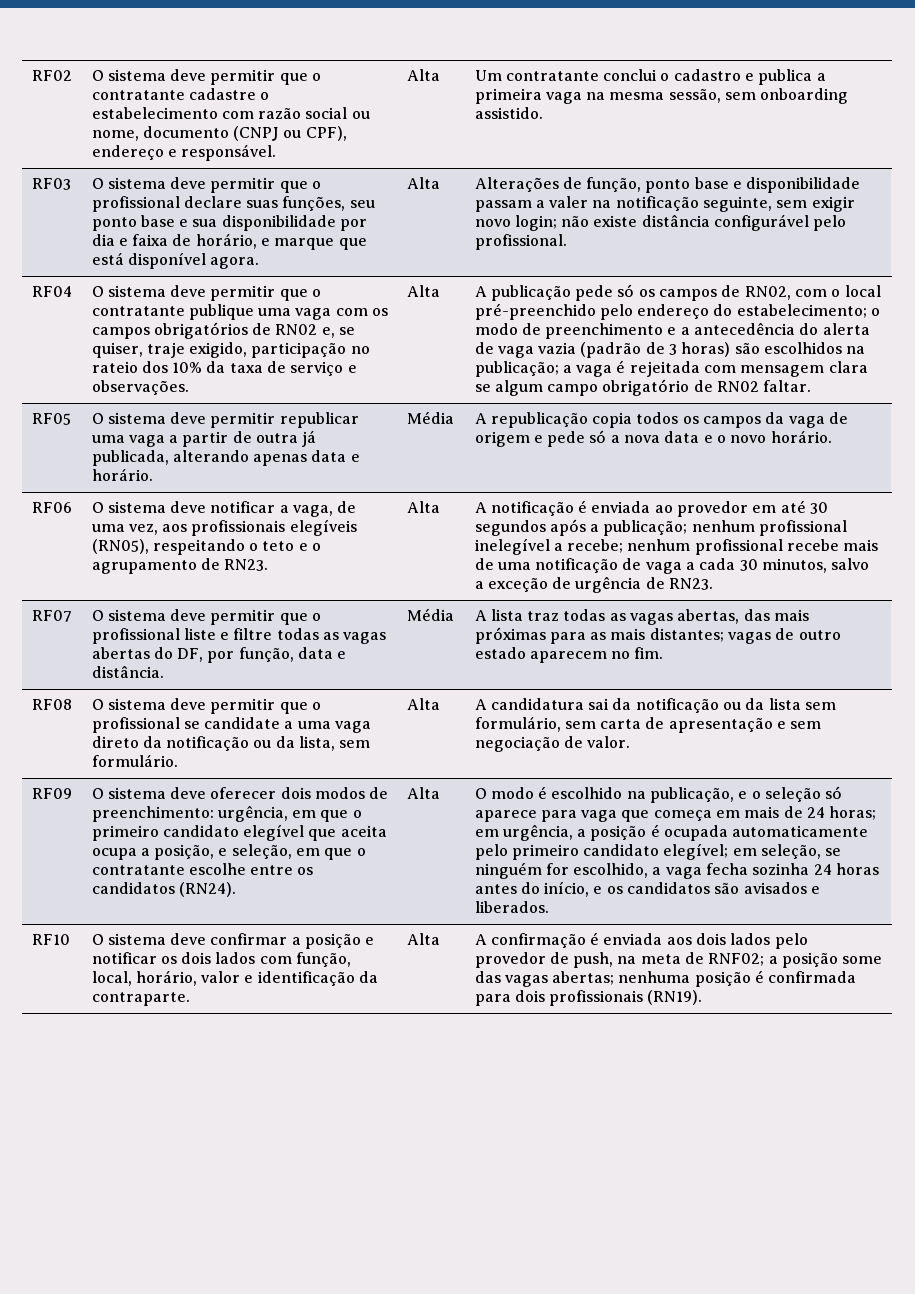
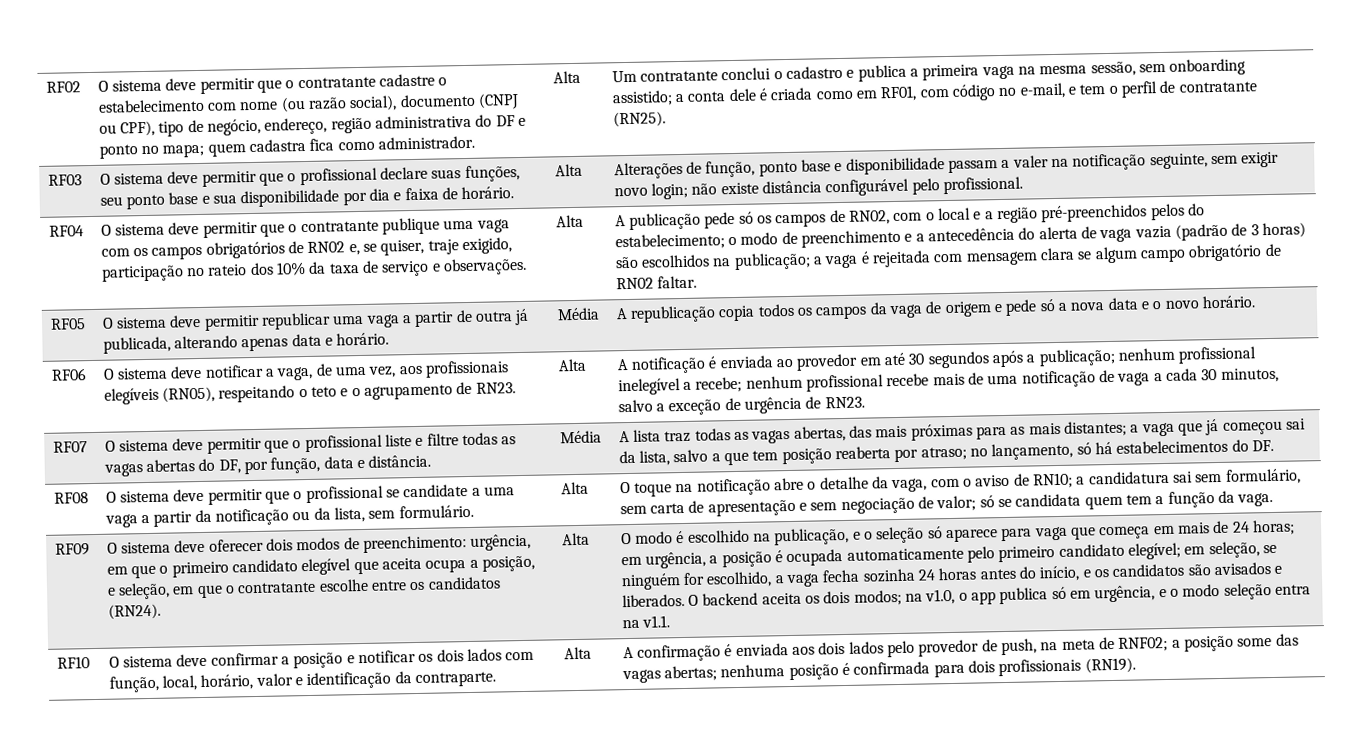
- O sistema deve permitir que o contratante cadastre o estabelecimento com razão social ou nome, documento (CNPJ ou CPF), endereço e responsável.
+ O sistema deve permitir que o contratante cadastre o estabelecimento com nome (ou razão social), documento (CNPJ ou CPF), tipo de negócio, endereço, região administrativa do DF e ponto no mapa; quem cadastra fica como administrador.
- Um contratante conclui o cadastro e publica a primeira vaga na mesma sessão, sem onboarding assistido.
+ Um contratante conclui o cadastro e publica a primeira vaga na mesma sessão, sem onboarding assistido; a conta dele é criada como em RF01, com código no e-mail, e tem o perfil de contratante (RN25).
- O sistema deve permitir que o profissional declare suas funções, seu ponto base e sua disponibilidade por dia e faixa de horário, e marque que está disponível agora.
+ O sistema deve permitir que o profissional declare suas funções, seu ponto base e sua disponibilidade por dia e faixa de horário.
- A publicação pede só os campos de RN02, com o local pré-preenchido pelo endereço do estabelecimento; o modo de preenchimento e a antecedência do alerta de vaga vazia (padrão de 3 horas) são escolhidos na publicação; a vaga é rejeitada com mensagem clara se algum campo obrigatório de RN02 faltar.
+ A publicação pede só os campos de RN02, com o local e a região pré-preenchidos pelos do estabelecimento; o modo de preenchimento e a antecedência do alerta de vaga vazia (padrão de 3 horas) são escolhidos na publicação; a vaga é rejeitada com mensagem clara se algum campo obrigatório de RN02 faltar.
- A lista traz todas as vagas abertas, das mais próximas para as mais distantes; vagas de outro estado aparecem no fim.
+ A lista traz todas as vagas abertas, das mais próximas para as mais distantes; a vaga que já começou sai da lista, salvo a que tem posição reaberta por atraso; no lançamento, só há estabelecimentos do DF.
- O sistema deve permitir que o profissional se candidate a uma vaga direto da notificação ou da lista, sem formulário.
+ O sistema deve permitir que o profissional se candidate a uma vaga a partir da notificação ou da lista, sem formulário.
- A candidatura sai da notificação ou da lista sem formulário, sem carta de apresentação e sem negociação de valor.
+ O toque na notificação abre o detalhe da vaga, com o aviso de RN10; a candidatura sai sem formulário, sem carta de apresentação e sem negociação de valor; só se candidata quem tem a função da vaga.
+ O backend aceita os dois modos; na v1.0, o app publica só em urgência, e o modo seleção entra na v1.1.

